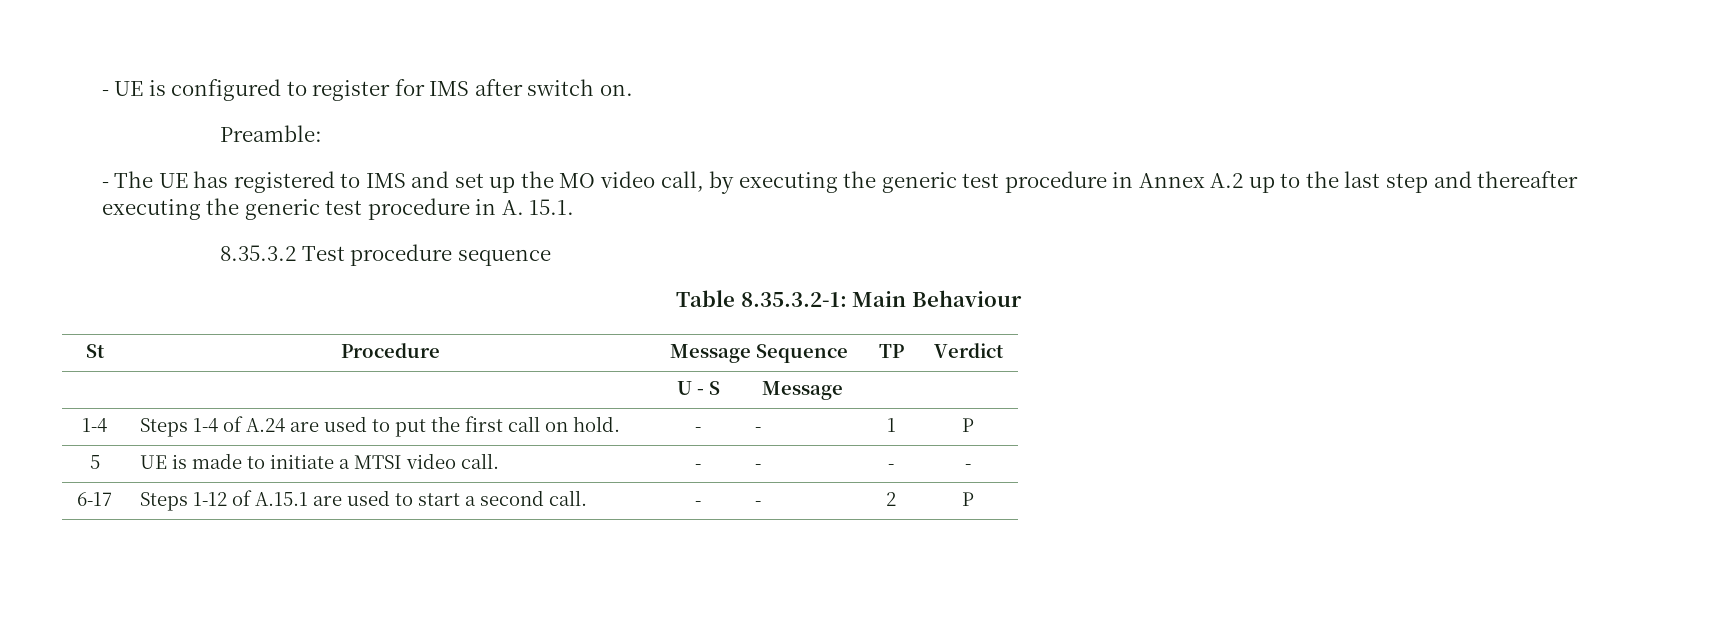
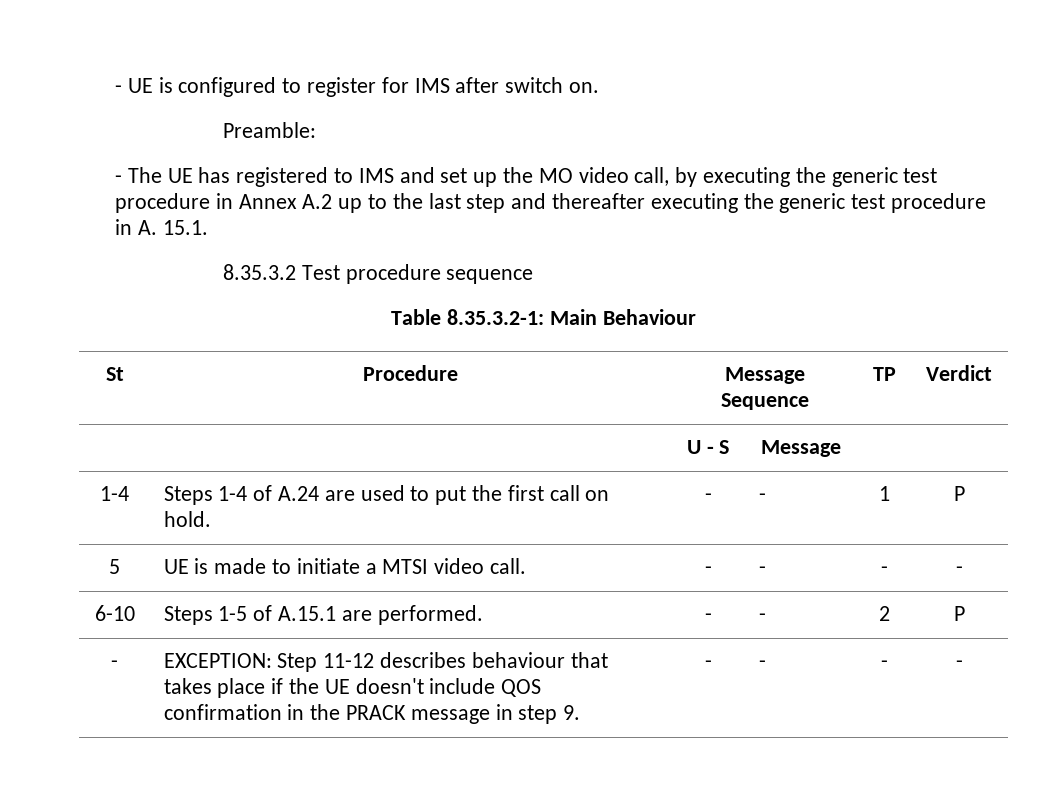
- 6-17 | Steps 1-12 of A.15.1 are used to start a second call. | - | - | 2 | P
+ 6-10 | Steps 1-5 of A.15.1 are performed. | - | - | 2 | P
+ - | EXCEPTION: Step 11-12 describes behaviour that takes place if the UE doesn't include QOS confirmation in the PRACK message in step 9. | - | - | - | -

